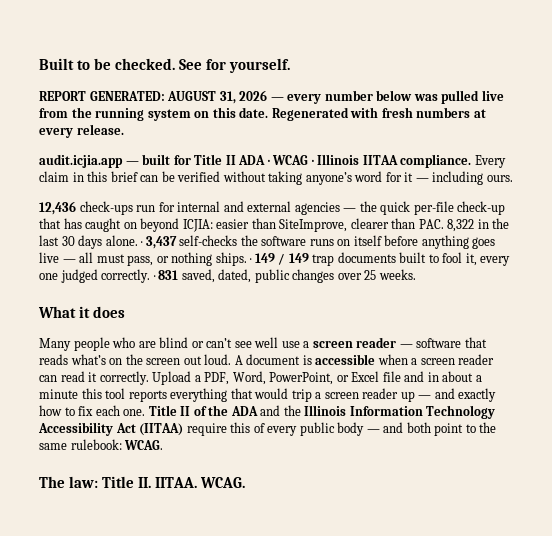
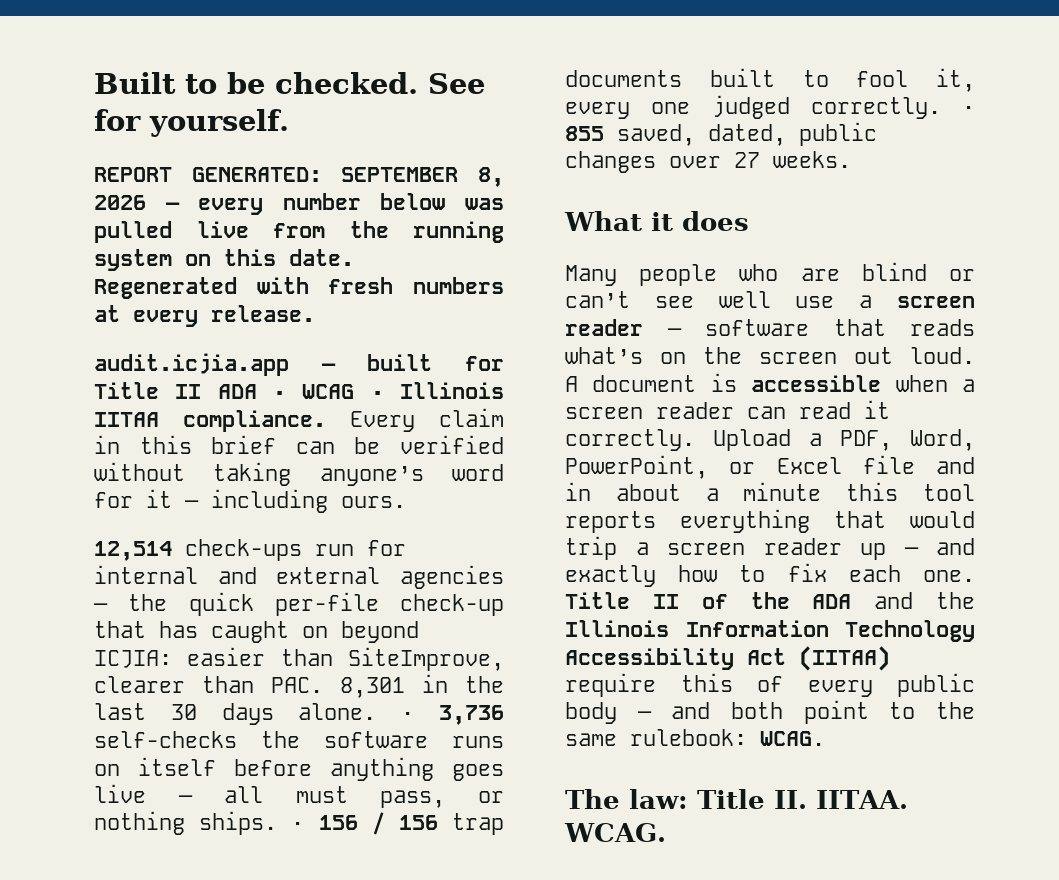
- REPORT GENERATED: AUGUST 31, 2026 — every number below was pulled live from the running system on this date.
+ REPORT GENERATED: SEPTEMBER 8, 2026 — every number below was pulled live from the running system on this date.
- 12,436 check-ups run for internal and external agencies — the quick per-file check-up that has caught on beyond ICJIA: easier than SiteImprove, clearer than PAC. 8,322 in the last 30 days alone.
+ 12,514 check-ups run for internal and external agencies — the quick per-file check-up that has caught on beyond ICJIA: easier than SiteImprove, clearer than PAC. 8,301 in the last 30 days alone.
- · 3,437 self-checks the software runs on itself before anything goes live — all must pass, or nothing ships.
+ · 3,736 self-checks the software runs on itself before anything goes live — all must pass, or nothing ships.
- · 149 / 149 trap documents built to fool it, every one judged correctly.
+ · 156 / 156 trap documents built to fool it, every one judged correctly.
- · 831 saved, dated, public changes over 25 weeks.
+ · 855 saved, dated, public changes over 27 weeks.

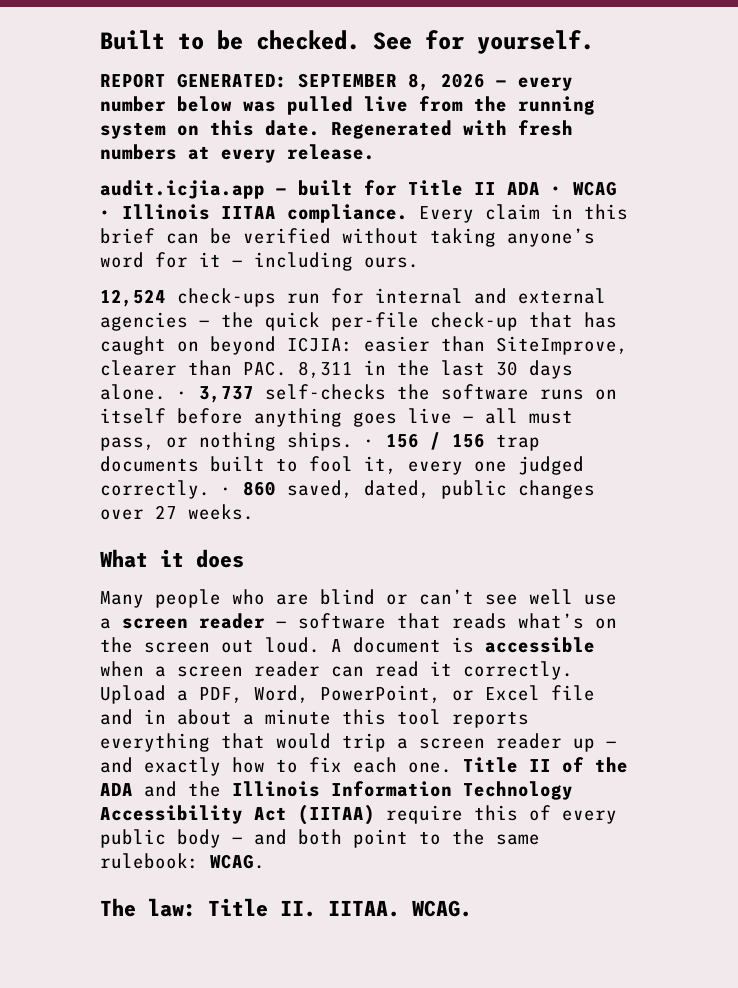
- 12,514 check-ups run for internal and external agencies — the quick per-file check-up that has caught on beyond ICJIA: easier than SiteImprove, clearer than PAC. 8,301 in the last 30 days alone.
+ 12,524 check-ups run for internal and external agencies — the quick per-file check-up that has caught on beyond ICJIA: easier than SiteImprove, clearer than PAC. 8,311 in the last 30 days alone.
- · 3,736 self-checks the software runs on itself before anything goes live — all must pass, or nothing ships.
+ · 3,737 self-checks the software runs on itself before anything goes live — all must pass, or nothing ships.
- · 855 saved, dated, public changes over 27 weeks.
+ · 860 saved, dated, public changes over 27 weeks.

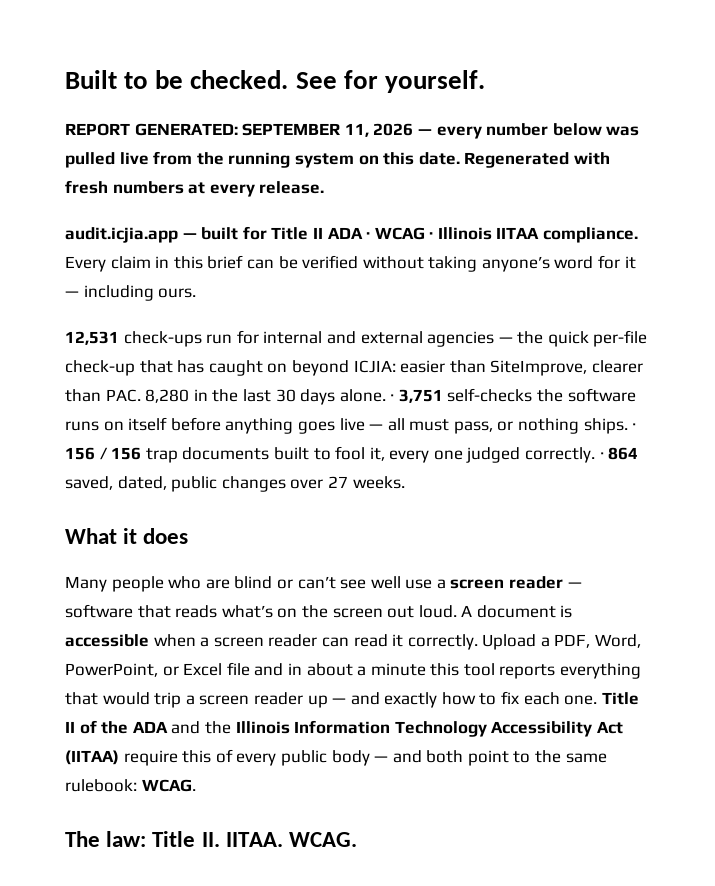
- REPORT GENERATED: SEPTEMBER 8, 2026 — every number below was pulled live from the running system on this date.
+ REPORT GENERATED: SEPTEMBER 11, 2026 — every number below was pulled live from the running system on this date.
- 12,524 check-ups run for internal and external agencies — the quick per-file check-up that has caught on beyond ICJIA: easier than SiteImprove, clearer than PAC. 8,311 in the last 30 days alone.
+ 12,531 check-ups run for internal and external agencies — the quick per-file check-up that has caught on beyond ICJIA: easier than SiteImprove, clearer than PAC. 8,280 in the last 30 days alone.
- · 3,737 self-checks the software runs on itself before anything goes live — all must pass, or nothing ships.
+ · 3,751 self-checks the software runs on itself before anything goes live — all must pass, or nothing ships.
- · 860 saved, dated, public changes over 27 weeks.
+ · 864 saved, dated, public changes over 27 weeks.

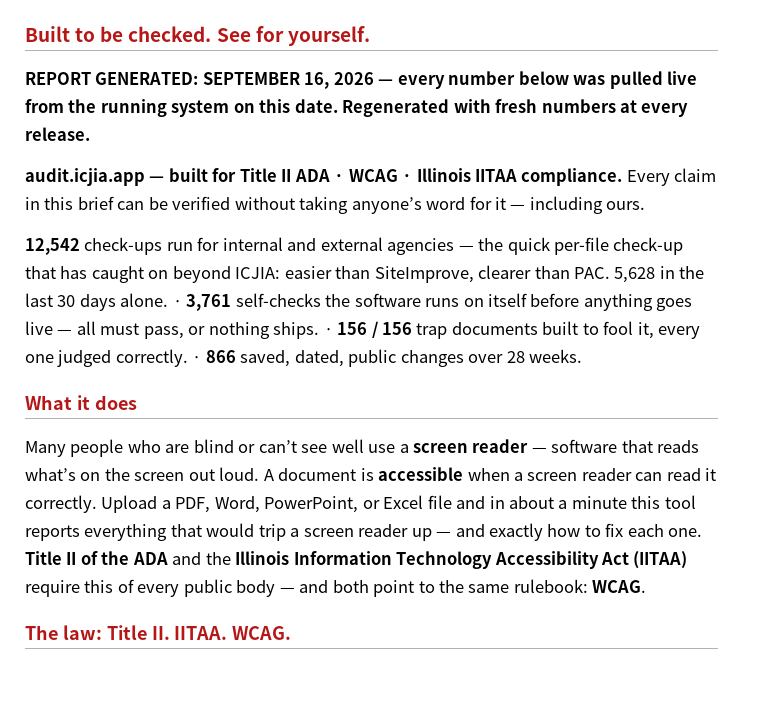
- REPORT GENERATED: SEPTEMBER 11, 2026 — every number below was pulled live from the running system on this date.
+ REPORT GENERATED: SEPTEMBER 16, 2026 — every number below was pulled live from the running system on this date.
- 12,531 check-ups run for internal and external agencies — the quick per-file check-up that has caught on beyond ICJIA: easier than SiteImprove, clearer than PAC. 8,280 in the last 30 days alone.
+ 12,542 check-ups run for internal and external agencies — the quick per-file check-up that has caught on beyond ICJIA: easier than SiteImprove, clearer than PAC. 5,628 in the last 30 days alone.
- · 3,751 self-checks the software runs on itself before anything goes live — all must pass, or nothing ships.
+ · 3,761 self-checks the software runs on itself before anything goes live — all must pass, or nothing ships.
- · 864 saved, dated, public changes over 27 weeks.
+ · 866 saved, dated, public changes over 28 weeks.

